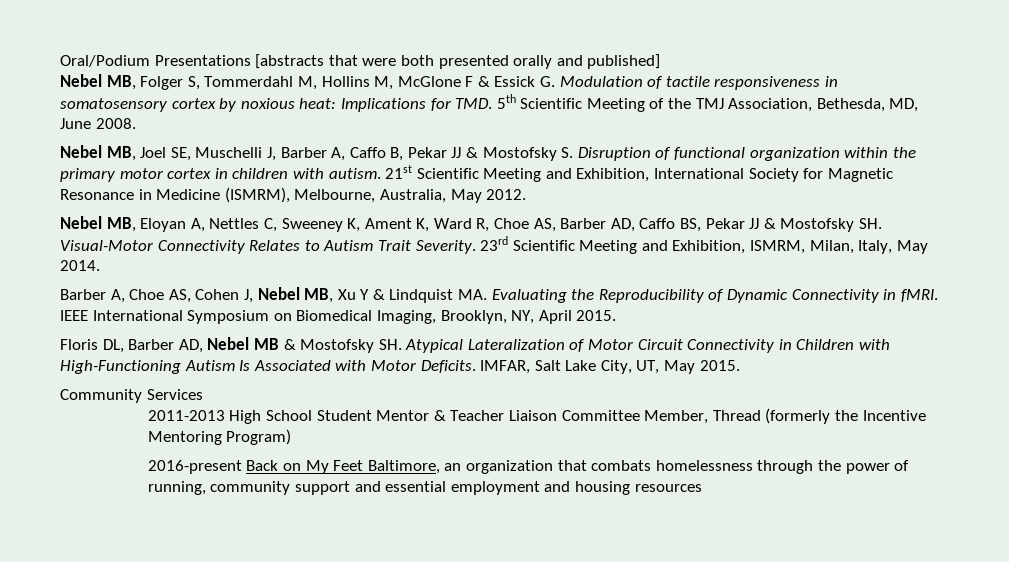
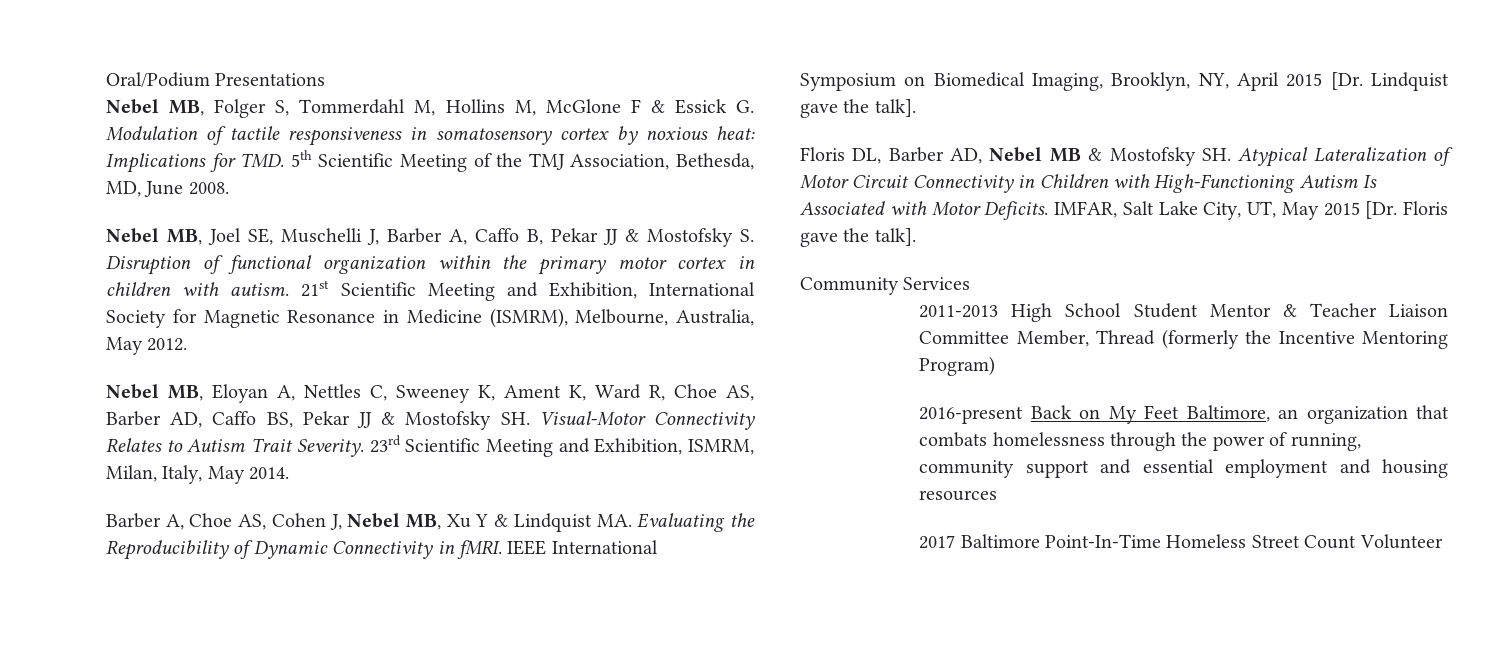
- Oral/Podium Presentations [abstracts that were both presented orally and published]
+ Oral/Podium Presentations
- IEEE International Symposium on Biomedical Imaging, Brooklyn, NY, April 2015.
+ IEEE International Symposium on Biomedical Imaging, Brooklyn, NY, April 2015 [Dr. Lindquist gave the talk].
- IMFAR, Salt Lake City, UT, May 2015.
+ IMFAR, Salt Lake City, UT, May 2015 [Dr. Floris gave the talk].
+ 2017 Baltimore Point-In-Time Homeless Street Count Volunteer

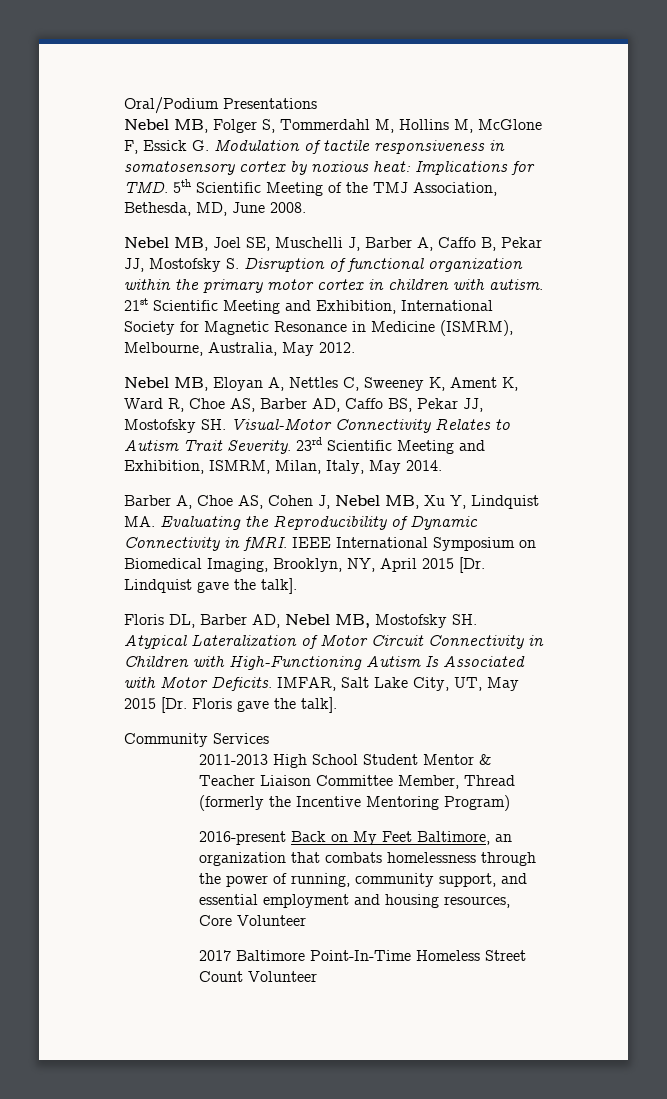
- Nebel MB, Folger S, Tommerdahl M, Hollins M, McGlone F & Essick G. Modulation of tactile responsiveness in somatosensory cortex by noxious heat: Implications for TMD. 5th Scientific Meeting of the TMJ Association, Bethesda, MD, June 2008.
+ Nebel MB, Folger S, Tommerdahl M, Hollins M, McGlone F, Essick G. Modulation of tactile responsiveness in somatosensory cortex by noxious heat: Implications for TMD. 5th Scientific Meeting of the TMJ Association, Bethesda, MD, June 2008.
- Nebel MB, Joel SE, Muschelli J, Barber A, Caffo B, Pekar JJ & Mostofsky S. Disruption of functional organization within the primary motor cortex in children with autism.
+ Nebel MB, Joel SE, Muschelli J, Barber A, Caffo B, Pekar JJ, Mostofsky S. Disruption of functional organization within the primary motor cortex in children with autism.
- Nebel MB, Eloyan A, Nettles C, Sweeney K, Ament K, Ward R, Choe AS, Barber AD, Caffo BS, Pekar JJ & Mostofsky SH. Visual-Motor Connectivity Relates to Autism Trait Severity.
+ Nebel MB, Eloyan A, Nettles C, Sweeney K, Ament K, Ward R, Choe AS, Barber AD, Caffo BS, Pekar JJ, Mostofsky SH. Visual-Motor Connectivity Relates to Autism Trait Severity.
- Barber A, Choe AS, Cohen J, Nebel MB, Xu Y & Lindquist MA. Evaluating the Reproducibility of Dynamic Connectivity in fMRI.
+ Barber A, Choe AS, Cohen J, Nebel MB, Xu Y, Lindquist MA. Evaluating the Reproducibility of Dynamic Connectivity in fMRI.
- Floris DL, Barber AD, Nebel MB & Mostofsky SH. Atypical Lateralization of Motor Circuit Connectivity in Children with High-Functioning Autism Is Associated with Motor Deficits.
+ Floris DL, Barber AD, Nebel MB, Mostofsky SH. Atypical Lateralization of Motor Circuit Connectivity in Children with High-Functioning Autism Is Associated with Motor Deficits.
- 2016-present Back on My Feet Baltimore, an organization that combats homelessness through the power of running, community support and essential employment and housing resources
+ 2016-present Back on My Feet Baltimore, an organization that combats homelessness through the power of running, community support, and essential employment and housing resources, Core Volunteer

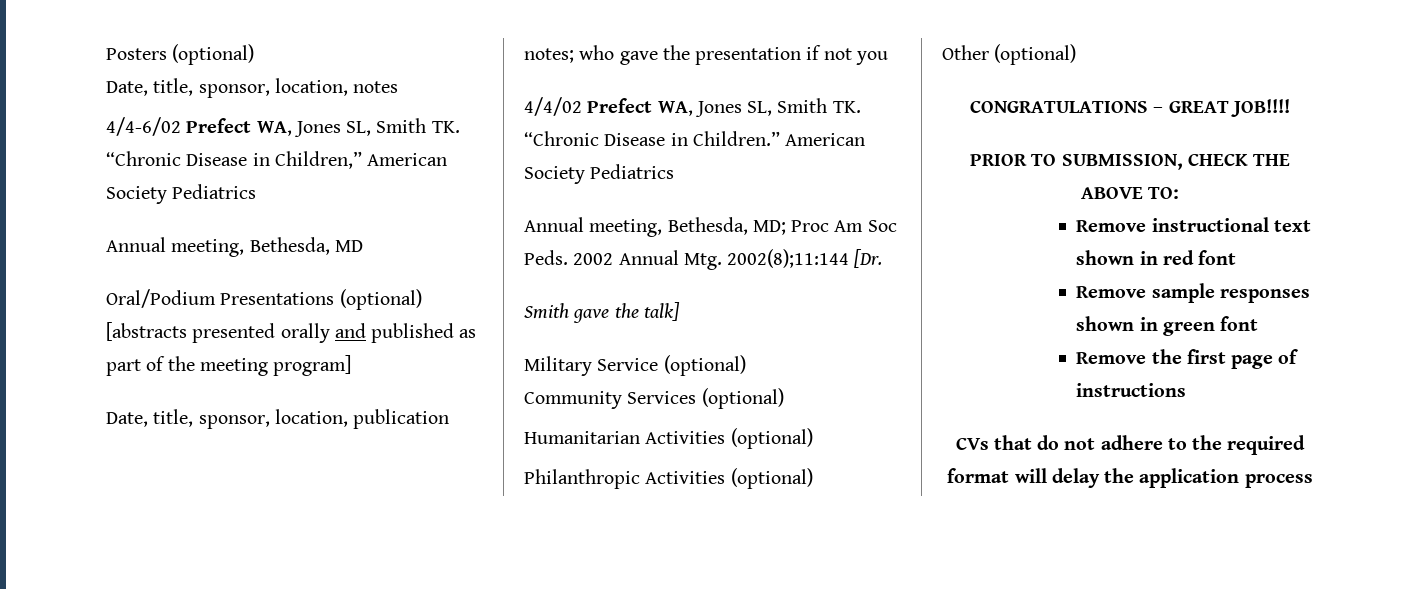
- Oral/Podium Presentations
- Nebel MB, Folger S, Tommerdahl M, Hollins M, McGlone F, Essick G. Modulation of tactile responsiveness in somatosensory cortex by noxious heat: Implications for TMD. 5th Scientific Meeting of the TMJ Association, Bethesda, MD, June 2008.
- Nebel MB, Joel SE, Muschelli J, Barber A, Caffo B, Pekar JJ, Mostofsky S. Disruption of functional organization within the primary motor cortex in children with autism. 21st Scientific Meeting and Exhibition, International Society for Magnetic Resonance in Medicine (ISMRM), Melbourne, Australia, May 2012.
- Nebel MB, Eloyan A, Nettles C, Sweeney K, Ament K, Ward R, Choe AS, Barber AD, Caffo BS, Pekar JJ, Mostofsky SH. Visual-Motor Connectivity Relates to Autism Trait Severity. 23rd Scientific Meeting and Exhibition, ISMRM, Milan, Italy, May 2014.
- Barber A, Choe AS, Cohen J, Nebel MB, Xu Y, Lindquist MA. Evaluating the Reproducibility of Dynamic Connectivity in fMRI. IEEE International Symposium on Biomedical Imaging, Brooklyn, NY, April 2015 [Dr. Lindquist gave the talk].
- Floris DL, Barber AD, Nebel MB, Mostofsky SH. Atypical Lateralization of Motor Circuit Connectivity in Children with High-Functioning Autism Is Associated with Motor Deficits. IMFAR, Salt Lake City, UT, May 2015 [Dr. Floris gave the talk].
- Community Services
- 2011-2013 High School Student Mentor & Teacher Liaison Committee Member, Thread (formerly the Incentive Mentoring Program)
- 2016-present Back on My Feet Baltimore, an organization that combats homelessness through the power of running, community support, and essential employment and housing resources, Core Volunteer
- 2017 Baltimore Point-In-Time Homeless Street Count Volunteer
+ Posters (optional)
+ Date, title, sponsor, location, notes
+ 4/4-6/02 Prefect WA, Jones SL, Smith TK. “Chronic Disease in Children,” American Society Pediatrics
+ Annual meeting, Bethesda, MD
+ Oral/Podium Presentations (optional) [abstracts presented orally and published as part of the meeting program]
+ Date, title, sponsor, location, publication notes; who gave the presentation if not you
+ 4/4/02 Prefect WA, Jones SL, Smith TK. “Chronic Disease in Children.” American Society Pediatrics
+ Annual meeting, Bethesda, MD; Proc Am Soc Peds. 2002 Annual Mtg. 2002(8);11:144 [Dr.
+ Smith gave the talk]
+ Military Service (optional)
+ Community Services (optional)
+ Humanitarian Activities (optional)
+ Philanthropic Activities (optional)
+ Other (optional)
+ CONGRATULATIONS – GREAT JOB!!!!
+ PRIOR TO SUBMISSION, CHECK THE ABOVE TO:
+ Remove instructional text shown in red font
+ Remove sample responses shown in green font
+ Remove the first page of instructions
+ CVs that do not adhere to the required format will delay the application process

